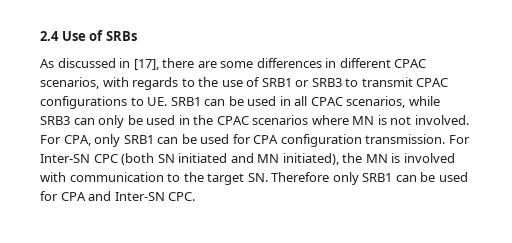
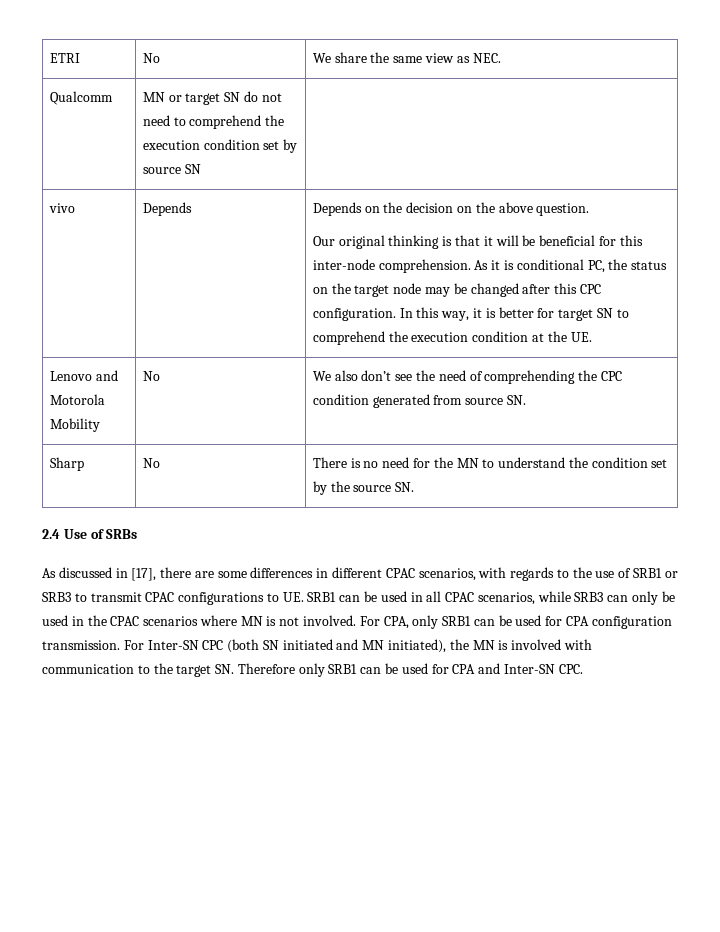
+ ETRI | No | We share the same view as NEC.
+ Qualcomm | MN or target SN do not need to comprehend the execution condition set by source SN |
+ vivo | Depends | Depends on the decision on the above question.
+ Our original thinking is that it will be beneficial for this inter-node comprehension. As it is conditional PC, the status on the target node may be changed after this CPC configuration. In this way, it is better for target SN to comprehend the execution condition at the UE.
+ Lenovo and Motorola Mobility | No | We also don’t see the need of comprehending the CPC condition generated from source SN.
+ Sharp | No | There is no need for the MN to understand the condition set by the source SN.

